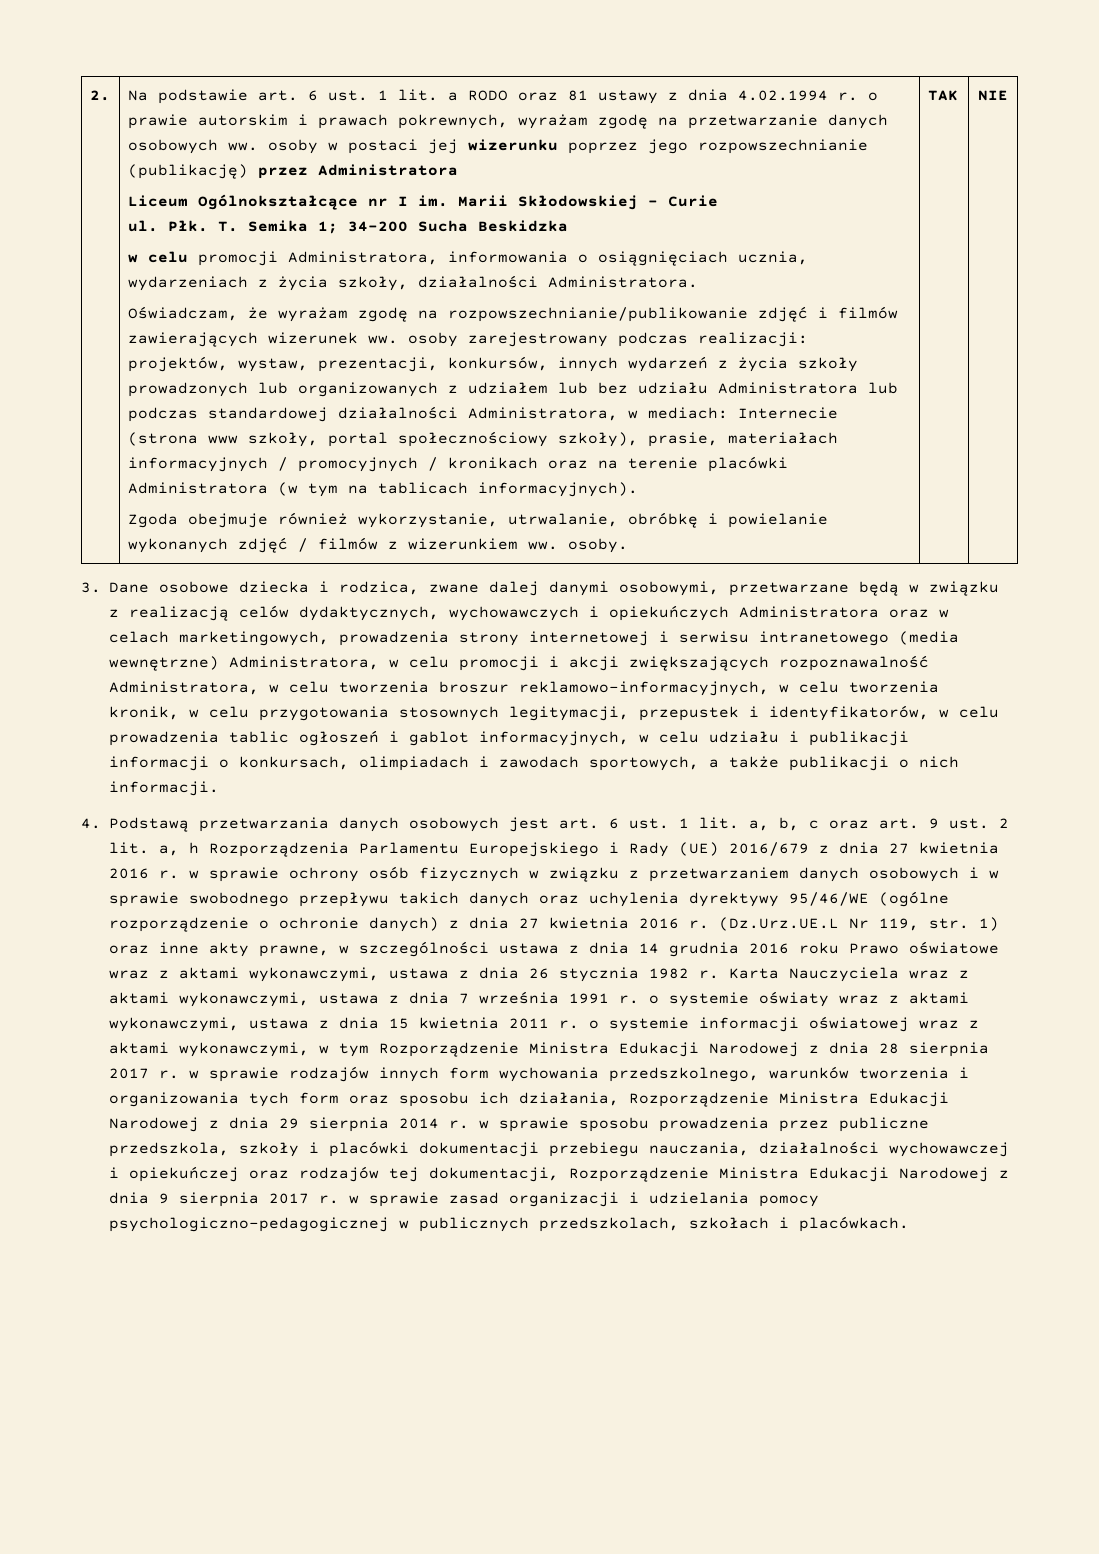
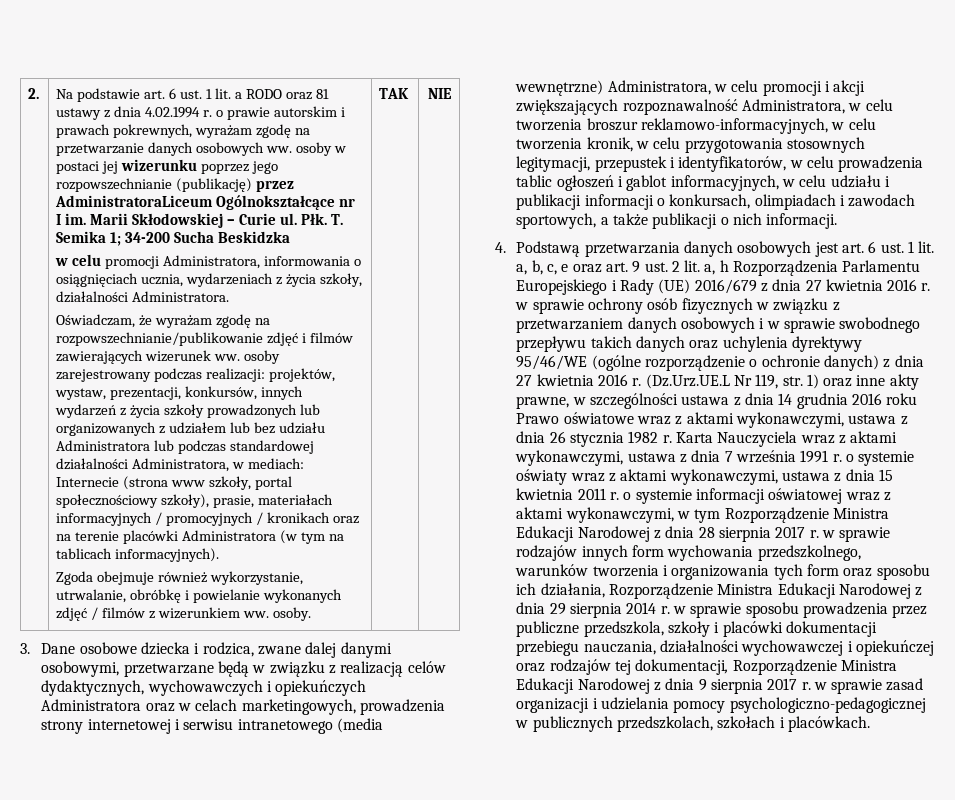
- Na podstawie art. 6 ust. 1 lit. a RODO oraz 81 ustawy z dnia 4.02.1994 r. o prawie autorskim i prawach pokrewnych, wyrażam zgodę na przetwarzanie danych osobowych ww. osoby w postaci jej wizerunku poprzez jego rozpowszechnianie (publikację) przez Administratora
- Liceum Ogólnokształcące nr I im.
+ Na podstawie art. 6 ust. 1 lit. a RODO oraz 81 ustawy z dnia 4.02.1994 r. o prawie autorskim i prawach pokrewnych, wyrażam zgodę na przetwarzanie danych osobowych ww. osoby w postaci jej wizerunku poprzez jego rozpowszechnianie (publikację) przez AdministratoraLiceum Ogólnokształcące nr I im.
- Marii Skłodowskiej – Curie
- ul.
+ Marii Skłodowskiej – Curie ul.
- 4. Podstawą przetwarzania danych osobowych jest art. 6 ust. 1 lit. a, b, c oraz art. 9 ust. 2 lit. a, h Rozporządzenia Parlamentu Europejskiego i Rady (UE) 2016/679 z dnia 27 kwietnia 2016 r. w sprawie ochrony osób fizycznych w związku z przetwarzaniem danych osobowych i w sprawie swobodnego przepływu takich danych oraz uchylenia dyrektywy 95/46/WE (ogólne rozporządzenie o ochronie danych) z dnia 27 kwietnia 2016 r.
+ 4. Podstawą przetwarzania danych osobowych jest art. 6 ust. 1 lit. a, b, c, e oraz art. 9 ust. 2 lit. a, h Rozporządzenia Parlamentu Europejskiego i Rady (UE) 2016/679 z dnia 27 kwietnia 2016 r. w sprawie ochrony osób fizycznych w związku z przetwarzaniem danych osobowych i w sprawie swobodnego przepływu takich danych oraz uchylenia dyrektywy 95/46/WE (ogólne rozporządzenie o ochronie danych) z dnia 27 kwietnia 2016 r.

